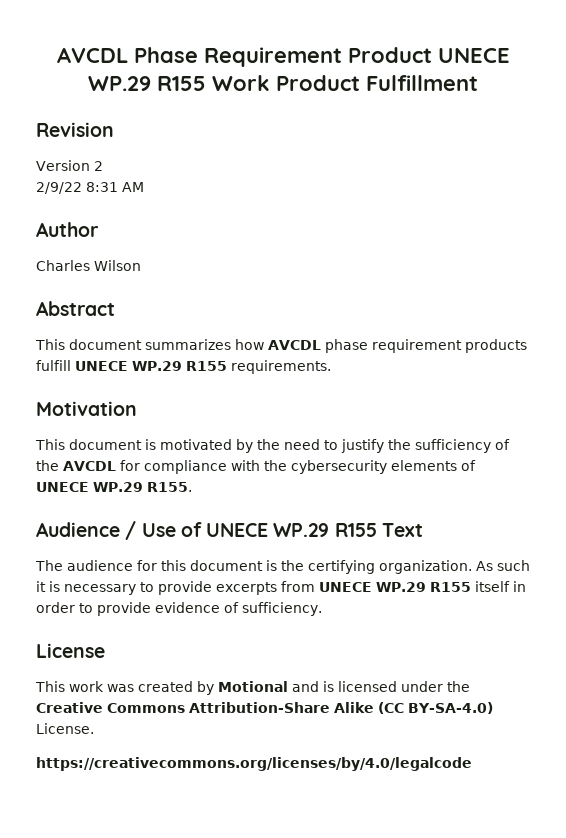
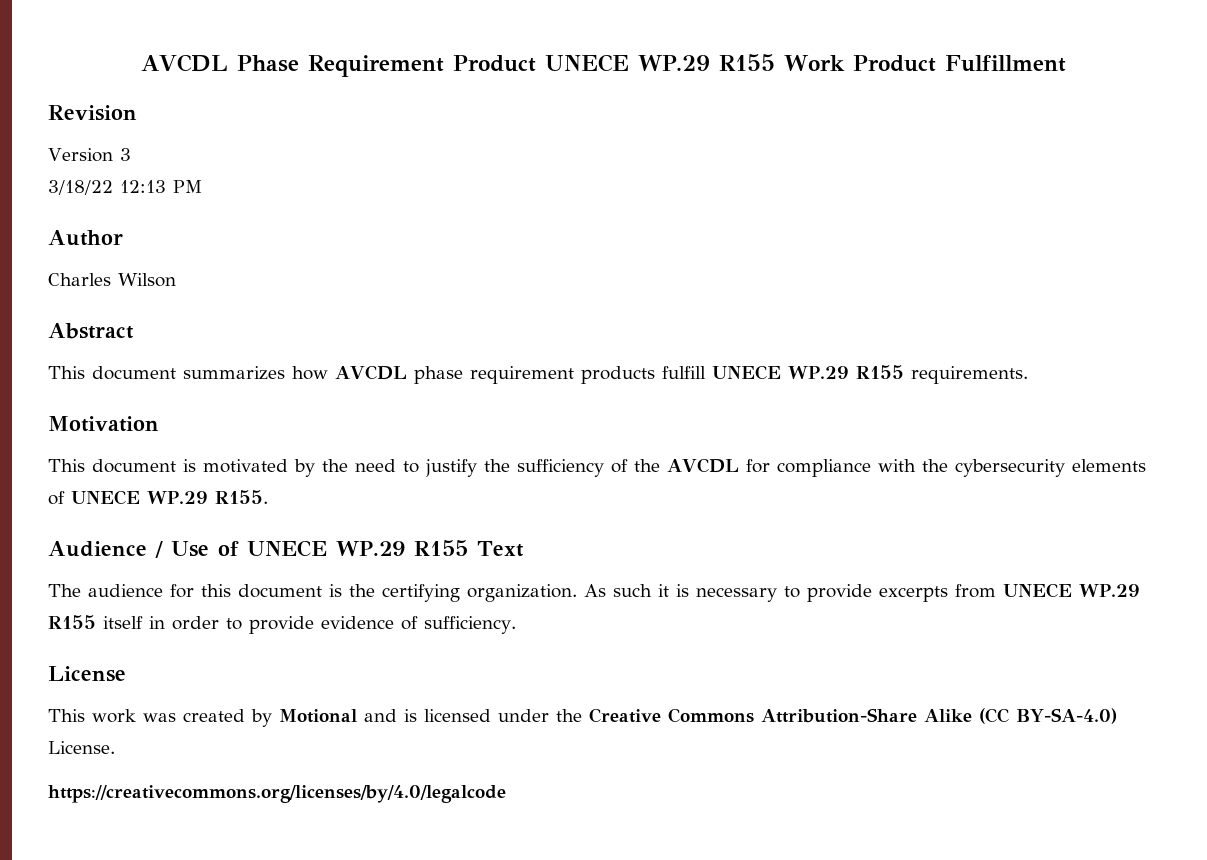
- Version 2
- 2/9/22 8:31 AM
+ Version 3
+ 3/18/22 12:13 PM

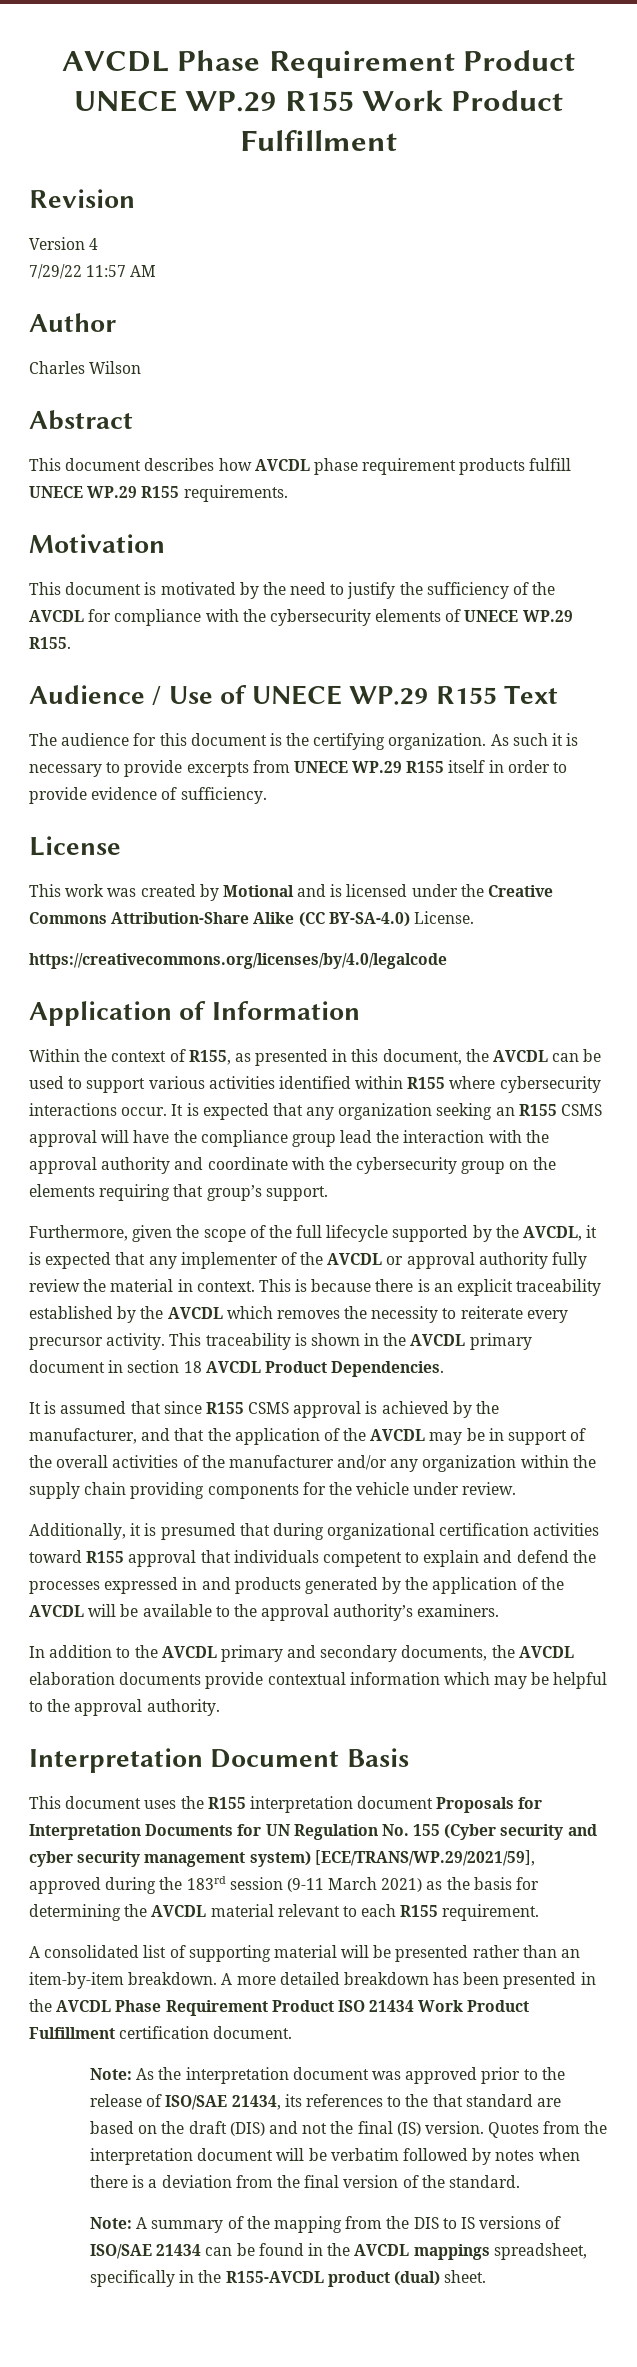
- Version 3
- 3/18/22 12:13 PM
+ Version 4
+ 7/29/22 11:57 AM
- This document summarizes how AVCDL phase requirement products fulfill UNECE WP.29 R155 requirements.
+ This document describes how AVCDL phase requirement products fulfill UNECE WP.29 R155 requirements.
+ Application of Information
+ Within the context of R155, as presented in this document, the AVCDL can be used to support various activities identified within R155 where cybersecurity interactions occur. It is expected that any organization seeking an R155 CSMS approval will have the compliance group lead the interaction with the approval authority and coordinate with the cybersecurity group on the elements requiring that group’s support.
+ Furthermore, given the scope of the full lifecycle supported by the AVCDL, it is expected that any implementer of the AVCDL or approval authority fully review the material in context. This is because there is an explicit traceability established by the AVCDL which removes the necessity to reiterate every precursor activity. This traceability is shown in the AVCDL primary document in section 18 AVCDL Product Dependencies.
+ It is assumed that since R155 CSMS approval is achieved by the manufacturer, and that the application of the AVCDL may be in support of the overall activities of the manufacturer and/or any organization within the supply chain providing components for the vehicle under review.
+ Additionally, it is presumed that during organizational certification activities toward R155 approval that individuals competent to explain and defend the processes expressed in and products generated by the application of the AVCDL will be available to the approval authority’s examiners.
+ In addition to the AVCDL primary and secondary documents, the AVCDL elaboration documents provide contextual information which may be helpful to the approval authority.
+ Interpretation Document Basis
+ This document uses the R155 interpretation document Proposals for Interpretation Documents for UN Regulation No. 155 (Cyber security and cyber security management system) [ECE/TRANS/WP.29/2021/59], approved during the 183rd session (9-11 March 2021) as the basis for determining the AVCDL material relevant to each R155 requirement.
+ A consolidated list of supporting material will be presented rather than an item-by-item breakdown. A more detailed breakdown has been presented in the AVCDL Phase Requirement Product ISO 21434 Work Product Fulfillment certification document.
+ Note: As the interpretation document was approved prior to the release of ISO/SAE 21434, its references to the that standard are based on the draft (DIS) and not the final (IS) version. Quotes from the interpretation document will be verbatim followed by notes when there is a deviation from the final version of the standard.
+ Note: A summary of the mapping from the DIS to IS versions of ISO/SAE 21434 can be found in the AVCDL mappings spreadsheet, specifically in the R155-AVCDL product (dual) sheet.

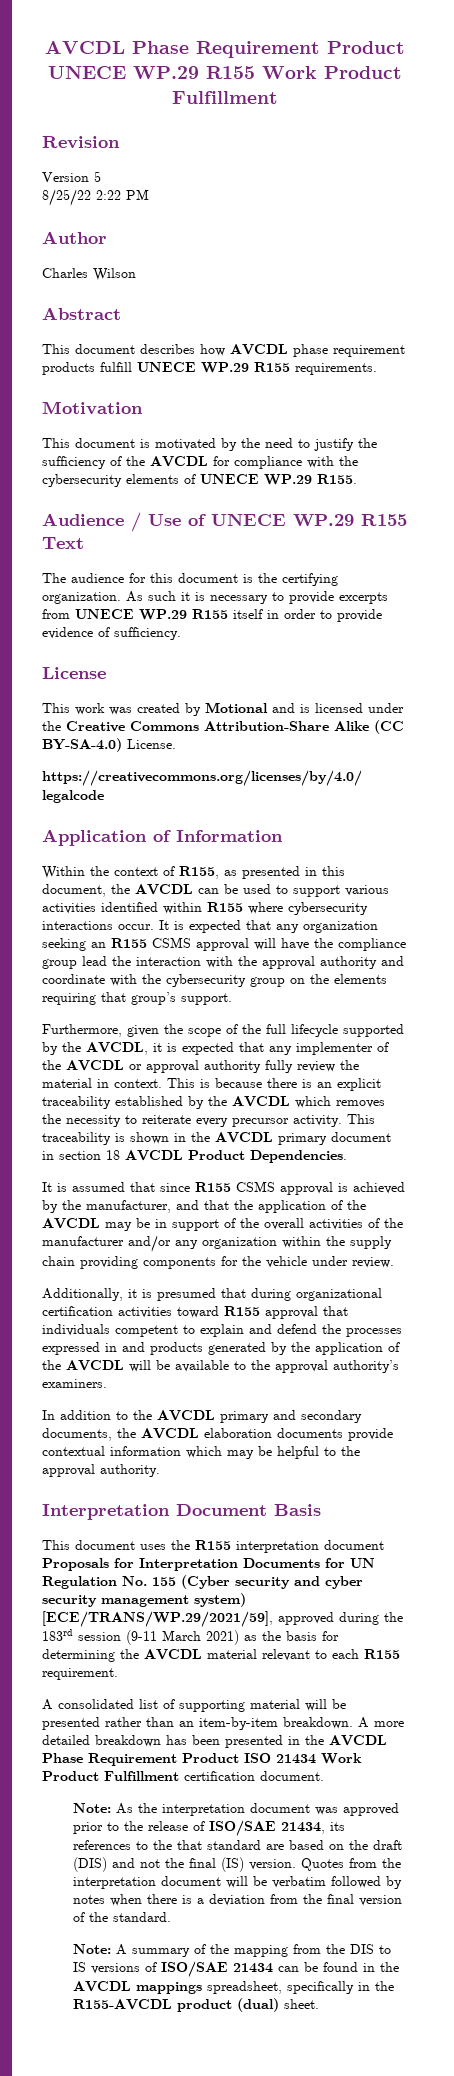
- Version 4
- 7/29/22 11:57 AM
+ Version 5
+ 8/25/22 2:22 PM

